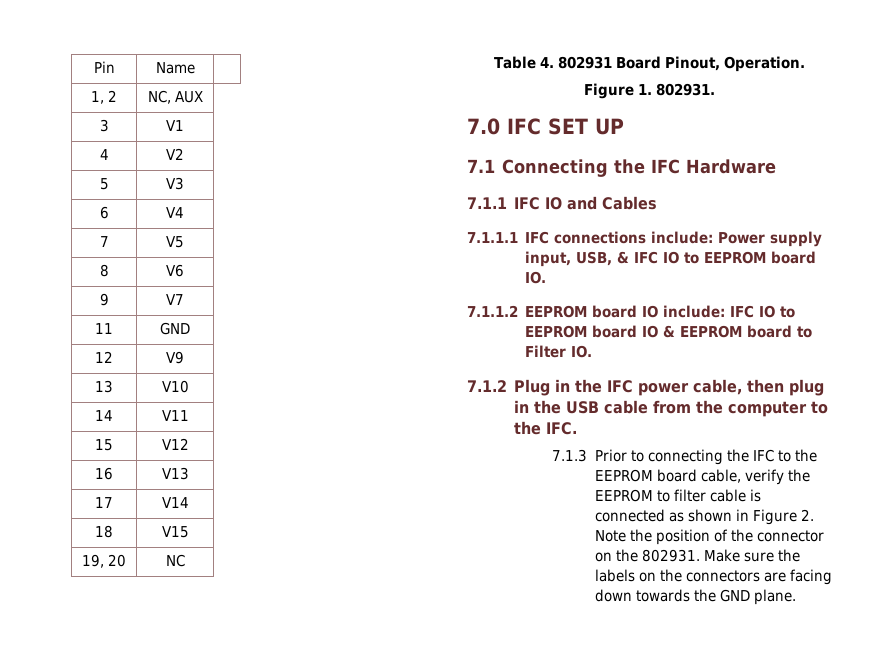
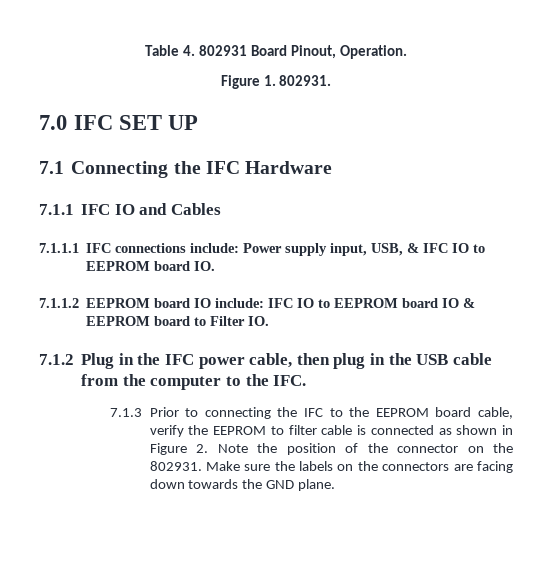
- Pin | Name |
- 1, 2 | NC, AUX
- 3 | V1
- 4 | V2
- 5 | V3
- 6 | V4
- 7 | V5
- 8 | V6
- 9 | V7
- 11 | GND
- 12 | V9
- 13 | V10
- 14 | V11
- 15 | V12
- 16 | V13
- 17 | V14
- 18 | V15
- 19, 20 | NC

